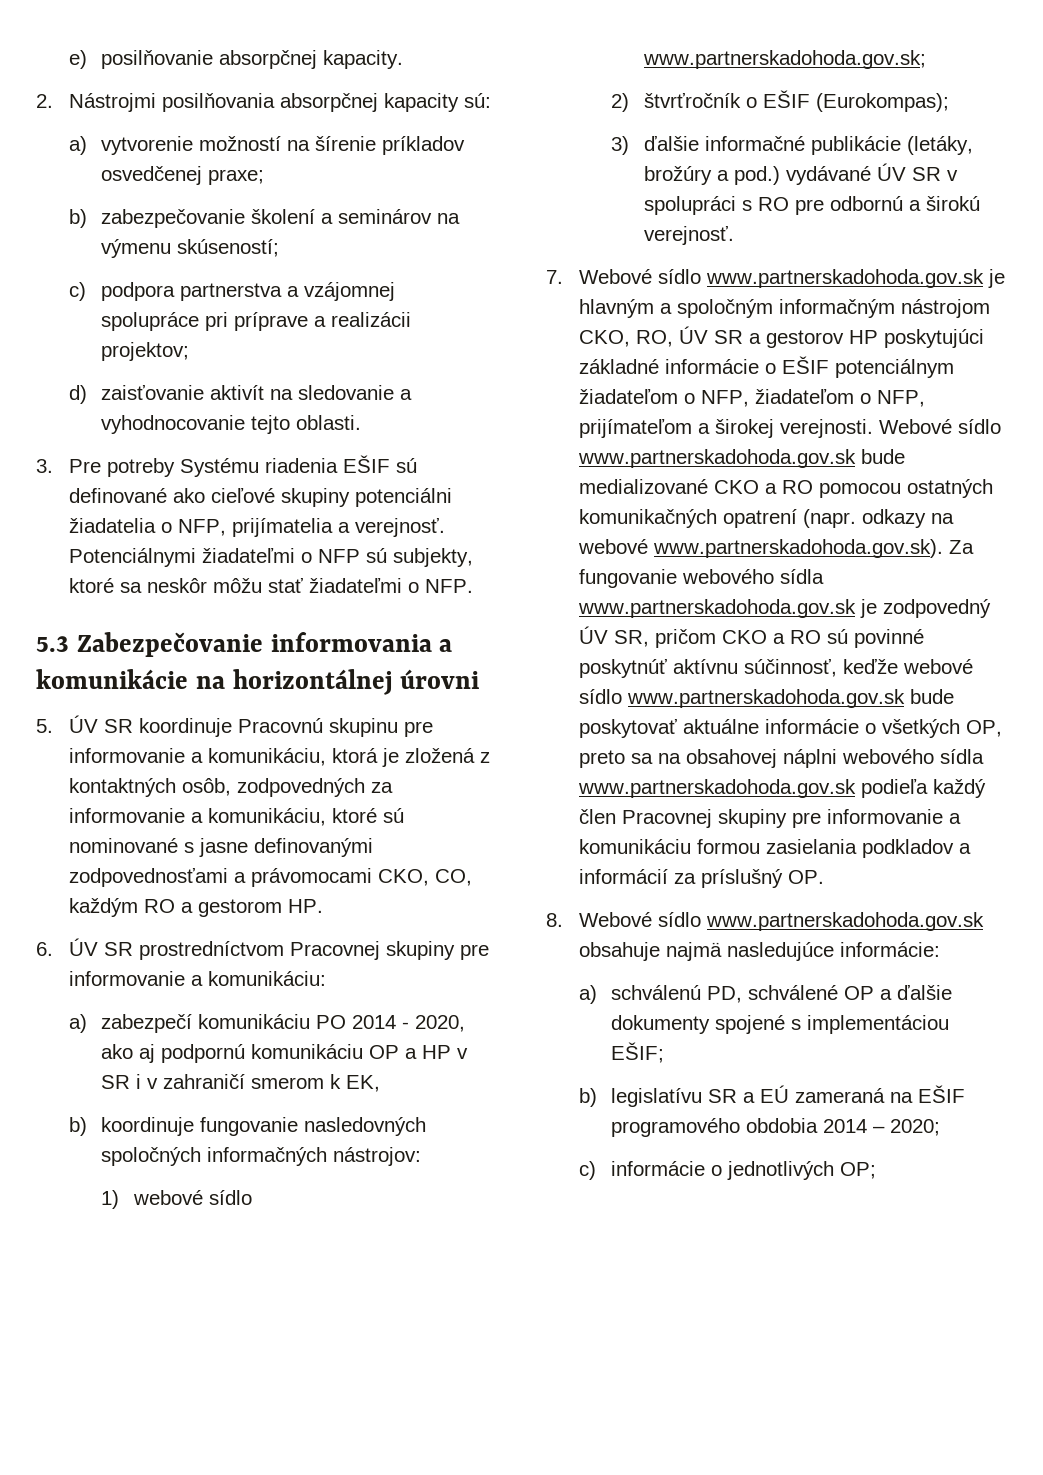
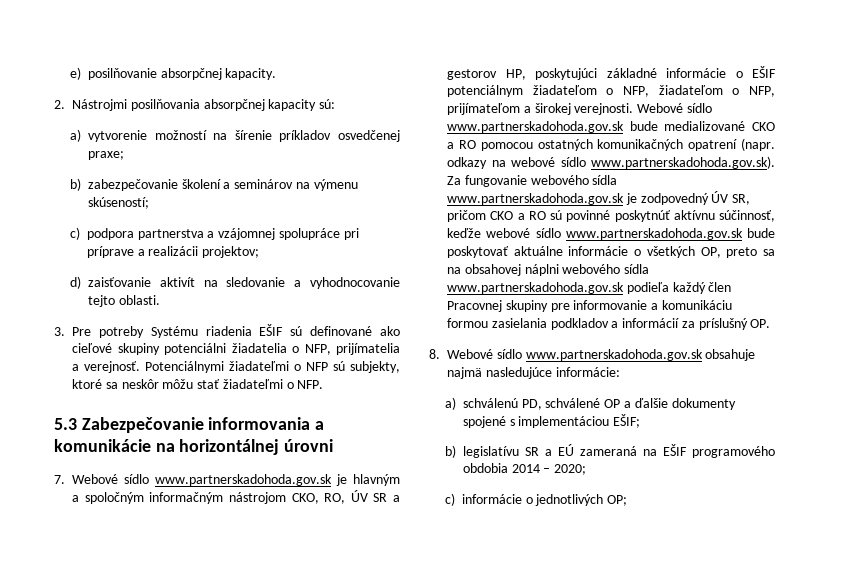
- 5. ÚV SR koordinuje Pracovnú skupinu pre informovanie a komunikáciu, ktorá je zložená z kontaktných osôb, zodpovedných za informovanie a komunikáciu, ktoré sú nominované s jasne definovanými zodpovednosťami a právomocami CKO, CO, každým RO a gestorom HP.
- 6. ÚV SR prostredníctvom Pracovnej skupiny pre informovanie a komunikáciu:
- a) zabezpečí komunikáciu PO 2014 - 2020, ako aj podpornú komunikáciu OP a HP v SR i v zahraničí smerom k EK,
- b) koordinuje fungovanie nasledovných spoločných informačných nástrojov:
- 1) webové sídlo www.partnerskadohoda.gov.sk;
- 2) štvrťročník o EŠIF (Eurokompas);
- 3) ďalšie informačné publikácie (letáky, brožúry a pod.) vydávané ÚV SR v spolupráci s RO pre odbornú a širokú verejnosť.
- 7. Webové sídlo www.partnerskadohoda.gov.sk je hlavným a spoločným informačným nástrojom CKO, RO, ÚV SR a gestorov HP poskytujúci základné informácie o EŠIF potenciálnym žiadateľom o NFP, žiadateľom o NFP, prijímateľom a širokej verejnosti.
+ 7. Webové sídlo www.partnerskadohoda.gov.sk je hlavným a spoločným informačným nástrojom CKO, RO, ÚV SR a gestorov HP, poskytujúci základné informácie o EŠIF potenciálnym žiadateľom o NFP, žiadateľom o NFP, prijímateľom a širokej verejnosti.
- Webové sídlo www.partnerskadohoda.gov.sk bude medializované CKO a RO pomocou ostatných komunikačných opatrení (napr. odkazy na webové www.partnerskadohoda.gov.sk). Za fungovanie webového sídla www.partnerskadohoda.gov.sk je zodpovedný ÚV SR, pričom CKO a RO sú povinné poskytnúť aktívnu súčinnosť, keďže webové sídlo www.partnerskadohoda.gov.sk bude poskytovať aktuálne informácie o všetkých OP, preto sa na obsahovej náplni webového sídla www.partnerskadohoda.gov.sk podieľa každý člen Pracovnej skupiny pre informovanie a komunikáciu formou zasielania podkladov a informácií za príslušný OP.
+ Webové sídlo www.partnerskadohoda.gov.sk bude medializované CKO a RO pomocou ostatných komunikačných opatrení (napr. odkazy na webové sídlo www.partnerskadohoda.gov.sk). Za fungovanie webového sídla www.partnerskadohoda.gov.sk je zodpovedný ÚV SR, pričom CKO a RO sú povinné poskytnúť aktívnu súčinnosť, keďže webové sídlo www.partnerskadohoda.gov.sk bude poskytovať aktuálne informácie o všetkých OP, preto sa na obsahovej náplni webového sídla www.partnerskadohoda.gov.sk podieľa každý člen Pracovnej skupiny pre informovanie a komunikáciu formou zasielania podkladov a informácií za príslušný OP.

